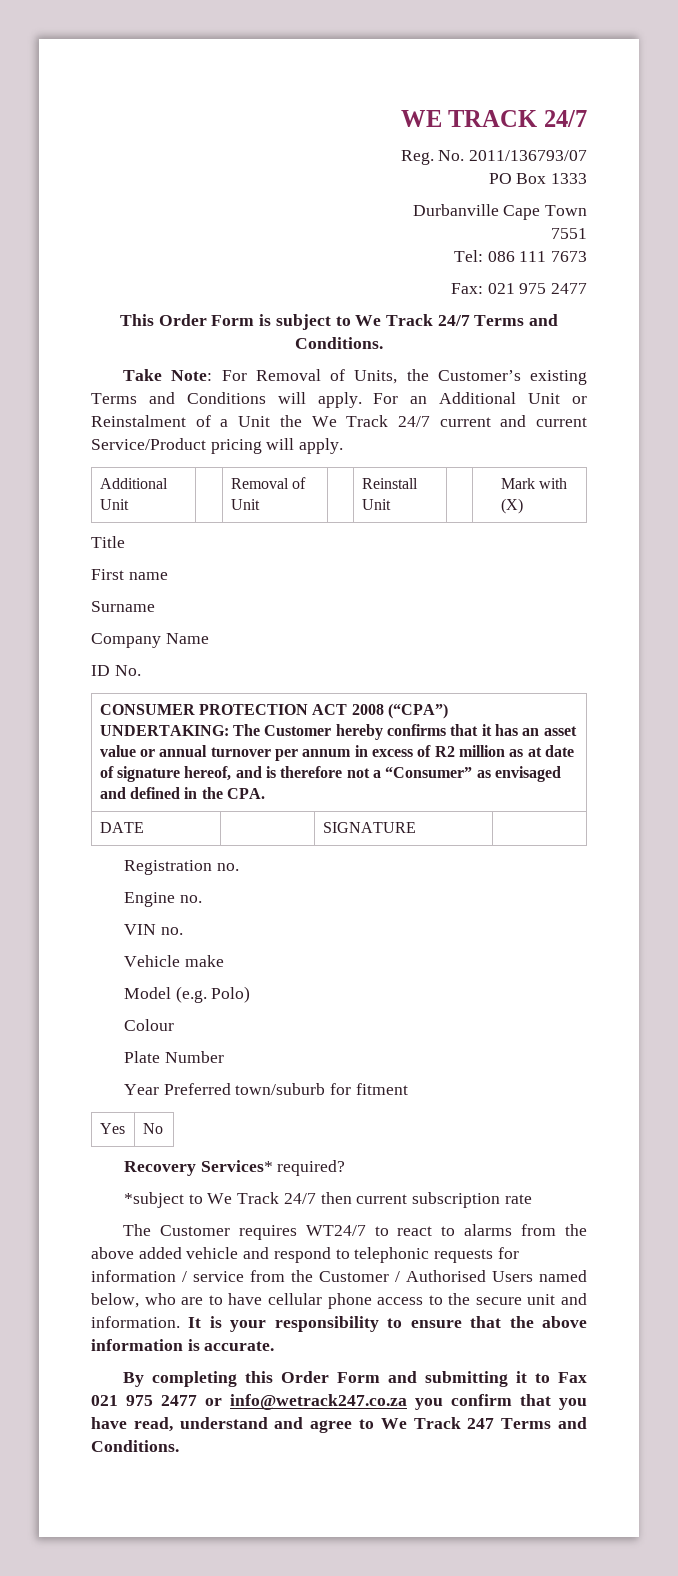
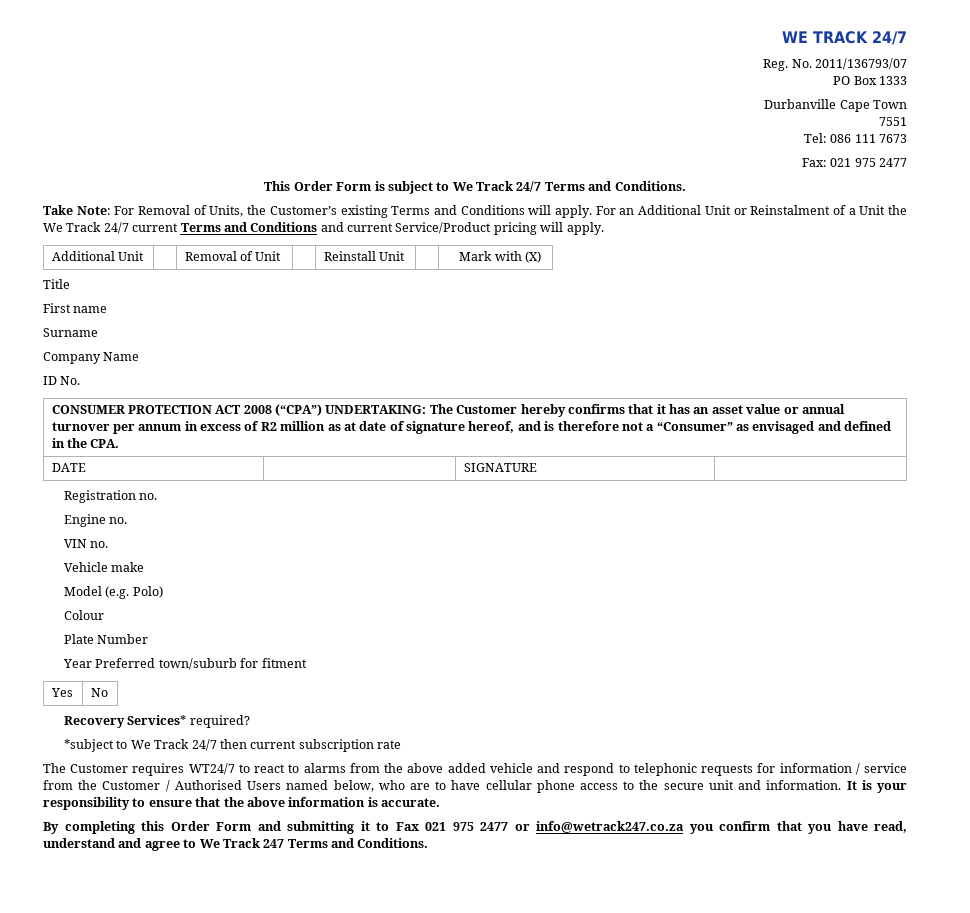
- For an Additional Unit or Reinstalment of a Unit the We Track 24/7 current and current Service/Product pricing will apply.
+ For an Additional Unit or Reinstalment of a Unit the We Track 24/7 current Terms and Conditions and current Service/Product pricing will apply.

